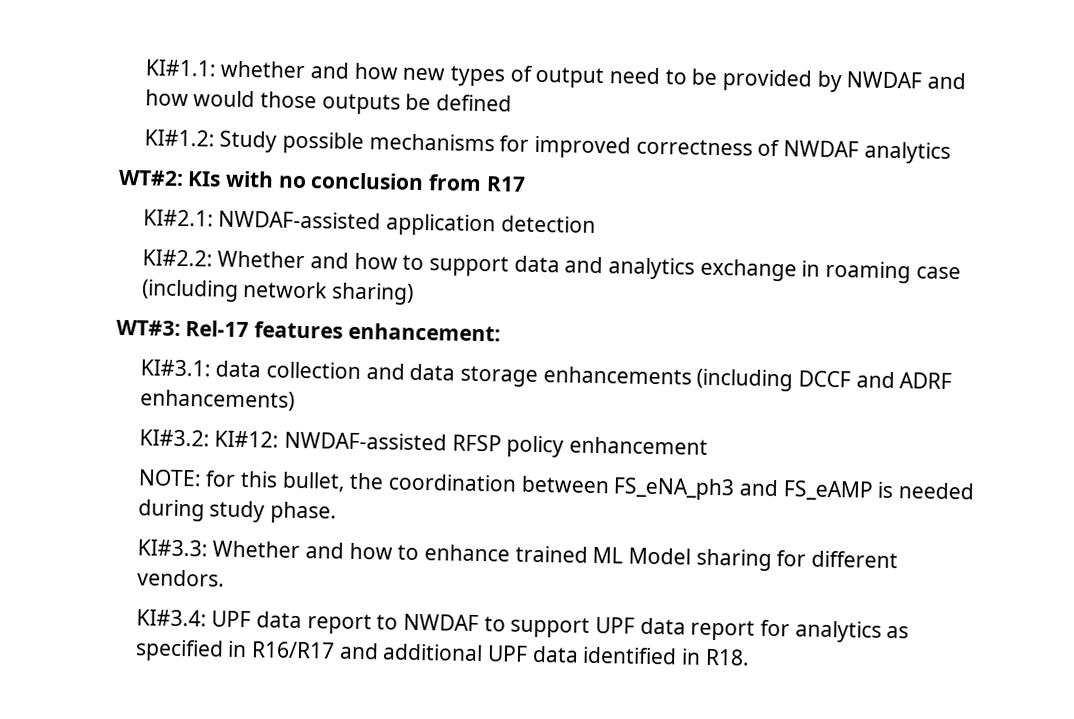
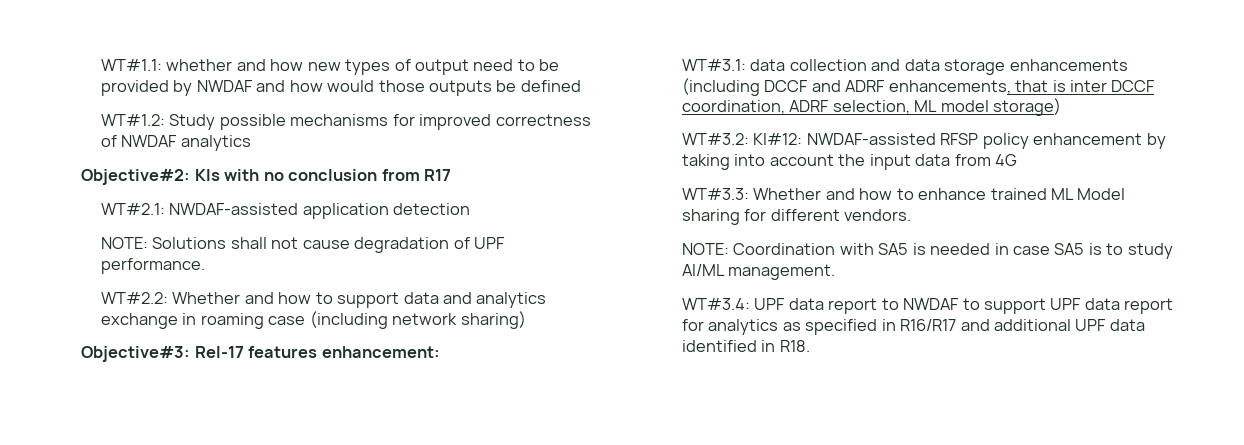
- KI#1.1: whether and how new types of output need to be provided by NWDAF and how would those outputs be defined
+ WT#1.1: whether and how new types of output need to be provided by NWDAF and how would those outputs be defined
- KI#1.2: Study possible mechanisms for improved correctness of NWDAF analytics
+ WT#1.2: Study possible mechanisms for improved correctness of NWDAF analytics
- WT#2: KIs with no conclusion from R17
+ Objective#2: KIs with no conclusion from R17
- KI#2.1: NWDAF-assisted application detection
+ WT#2.1: NWDAF-assisted application detection
- KI#2.2: Whether and how to support data and analytics exchange in roaming case (including network sharing)
+ NOTE: Solutions shall not cause degradation of UPF performance.
+ WT#2.2: Whether and how to support data and analytics exchange in roaming case (including network sharing)
- WT#3: Rel-17 features enhancement:
+ Objective#3: Rel-17 features enhancement:
- KI#3.1: data collection and data storage enhancements (including DCCF and ADRF enhancements)
- KI#3.2: KI#12: NWDAF-assisted RFSP policy enhancement
- NOTE: for this bullet, the coordination between FS_eNA_ph3 and FS_eAMP is needed during study phase.
- KI#3.3: Whether and how to enhance trained ML Model sharing for different vendors.
+ WT#3.1: data collection and data storage enhancements (including DCCF and ADRF enhancements, that is inter DCCF coordination, ADRF selection, ML model storage)
+ WT#3.2: KI#12: NWDAF-assisted RFSP policy enhancement by taking into account the input data from 4G
+ WT#3.3: Whether and how to enhance trained ML Model sharing for different vendors.
- KI#3.4: UPF data report to NWDAF to support UPF data report for analytics as specified in R16/R17 and additional UPF data identified in R18.
+ NOTE: Coordination with SA5 is needed in case SA5 is to study AI/ML management.
+ WT#3.4: UPF data report to NWDAF to support UPF data report for analytics as specified in R16/R17 and additional UPF data identified in R18.

